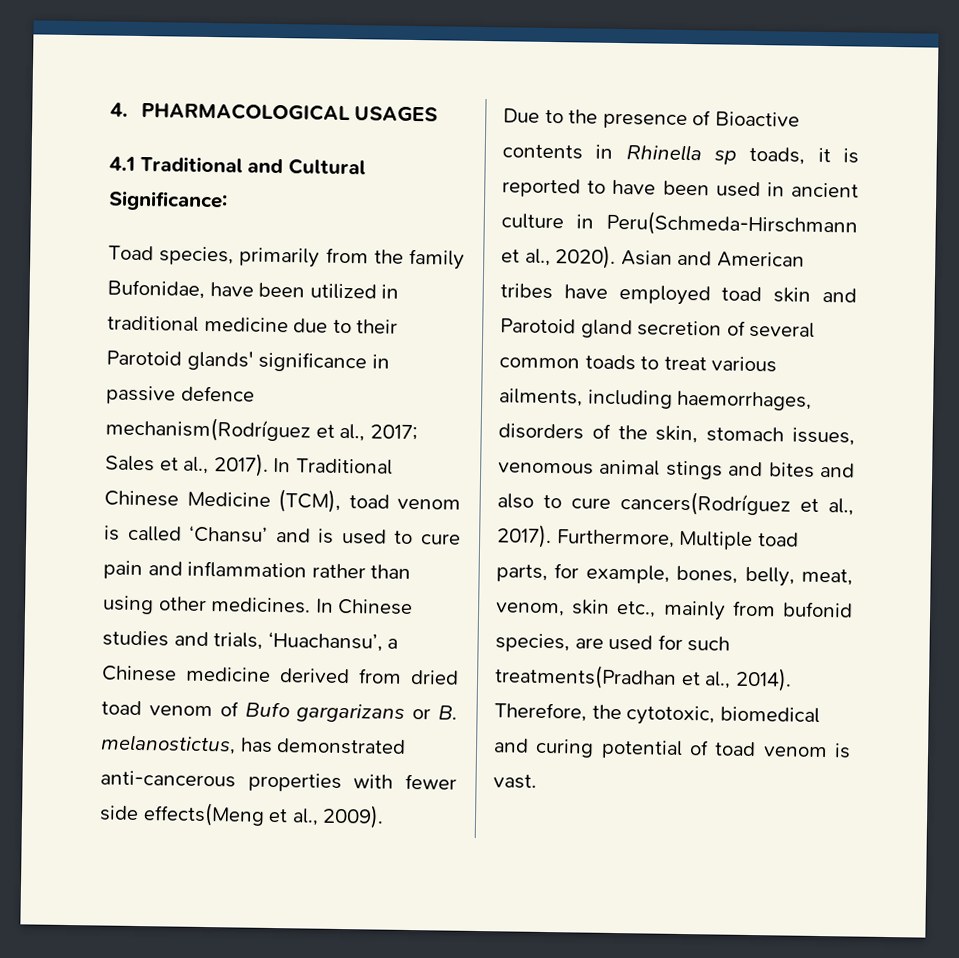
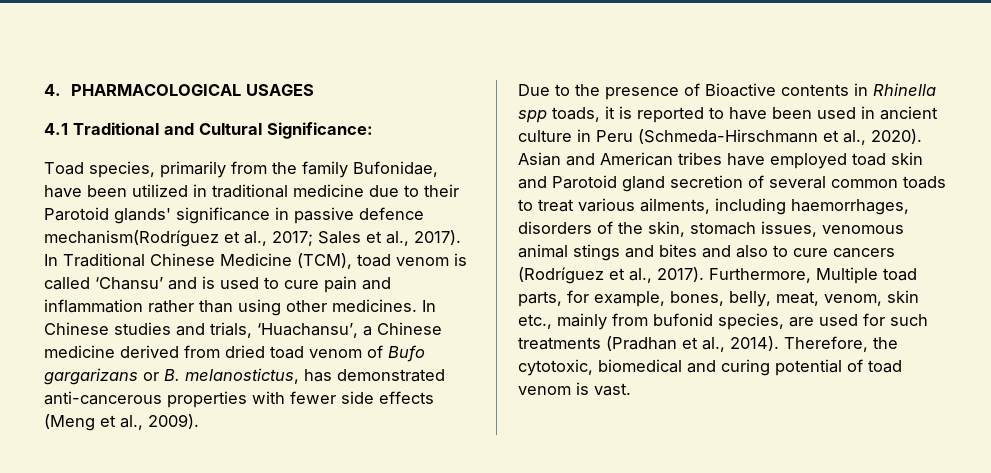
- In Chinese studies and trials, ‘Huachansu’, a Chinese medicine derived from dried toad venom of Bufo gargarizans or B. melanostictus, has demonstrated anti-cancerous properties with fewer side effects(Meng et al., 2009).
+ In Chinese studies and trials, ‘Huachansu’, a Chinese medicine derived from dried toad venom of Bufo gargarizans or B. melanostictus, has demonstrated anti-cancerous properties with fewer side effects (Meng et al., 2009).
- Due to the presence of Bioactive contents in Rhinella sp toads, it is reported to have been used in ancient culture in Peru(Schmeda-Hirschmann et al., 2020).
+ Due to the presence of Bioactive contents in Rhinella spp toads, it is reported to have been used in ancient culture in Peru (Schmeda-Hirschmann et al., 2020).
- Asian and American tribes have employed toad skin and Parotoid gland secretion of several common toads to treat various ailments, including haemorrhages, disorders of the skin, stomach issues, venomous animal stings and bites and also to cure cancers(Rodríguez et al., 2017).
+ Asian and American tribes have employed toad skin and Parotoid gland secretion of several common toads to treat various ailments, including haemorrhages, disorders of the skin, stomach issues, venomous animal stings and bites and also to cure cancers (Rodríguez et al., 2017).
- Furthermore, Multiple toad parts, for example, bones, belly, meat, venom, skin etc., mainly from bufonid species, are used for such treatments(Pradhan et al., 2014).
+ Furthermore, Multiple toad parts, for example, bones, belly, meat, venom, skin etc., mainly from bufonid species, are used for such treatments (Pradhan et al., 2014).

